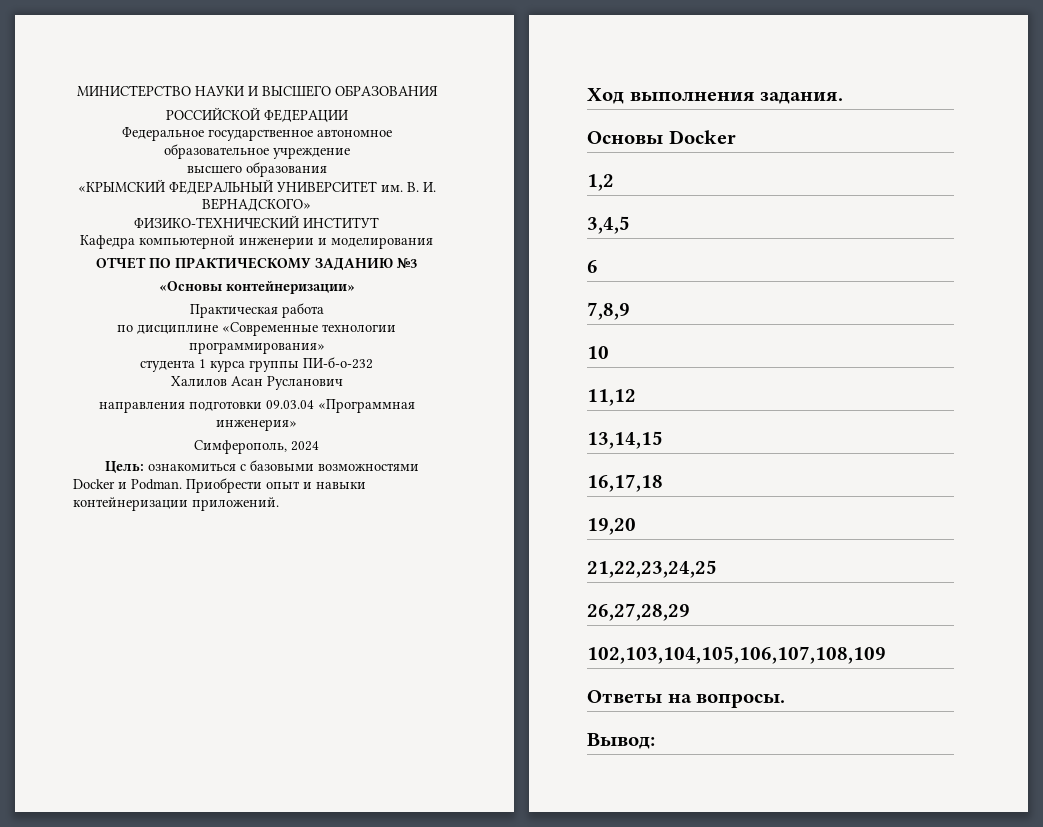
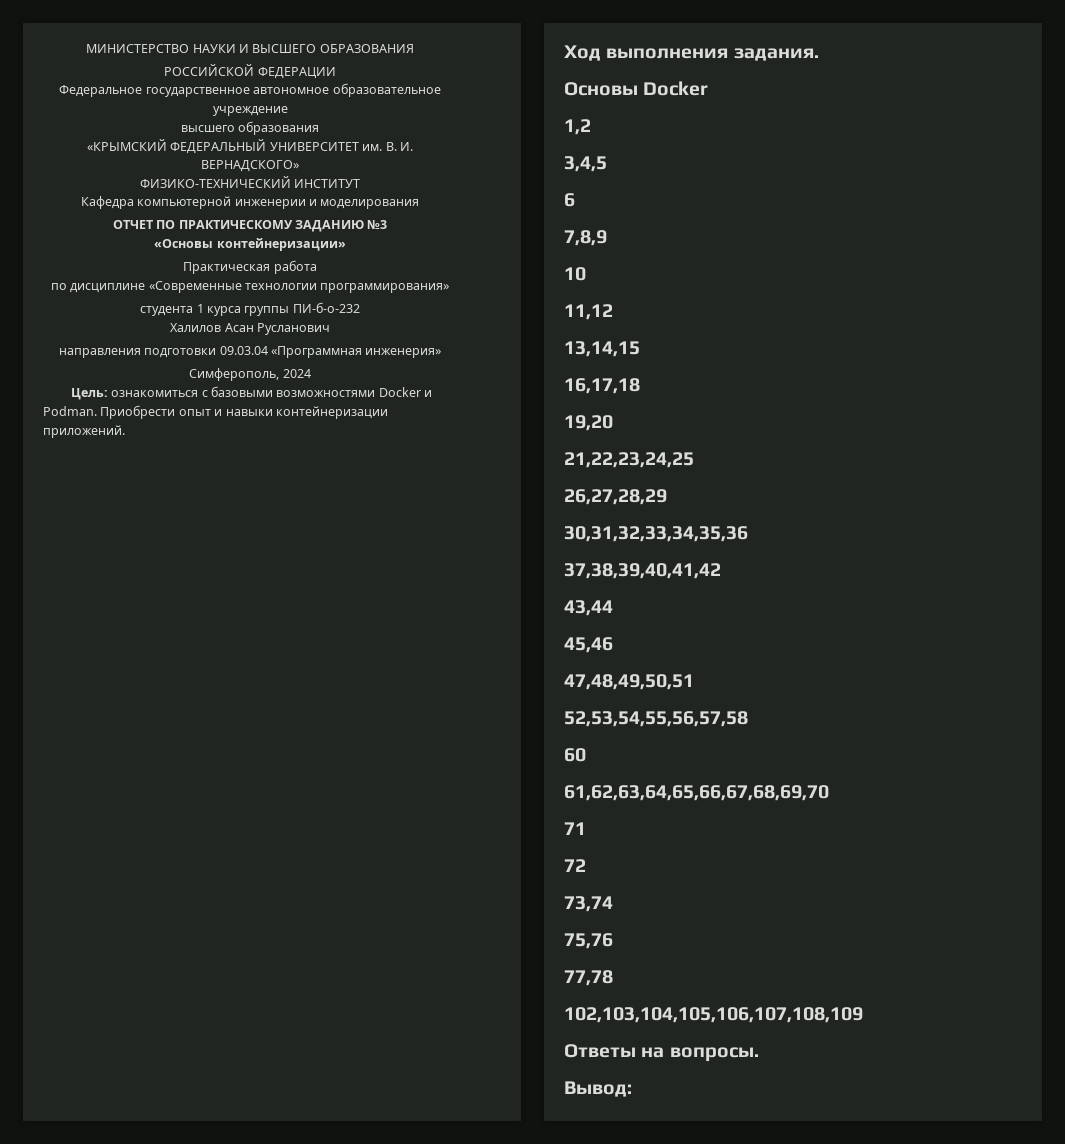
+ 30,31,32,33,34,35,36
+ 37,38,39,40,41,42
+ 43,44
+ 45,46
+ 47,48,49,50,51
+ 52,53,54,55,56,57,58
+ 60
+ 61,62,63,64,65,66,67,68,69,70
+ 71
+ 72
+ 73,74
+ 75,76
+ 77,78

